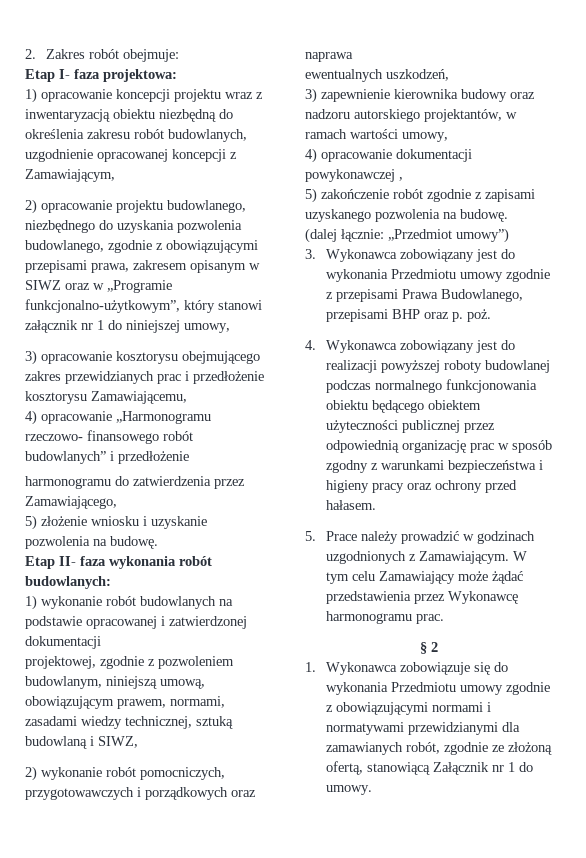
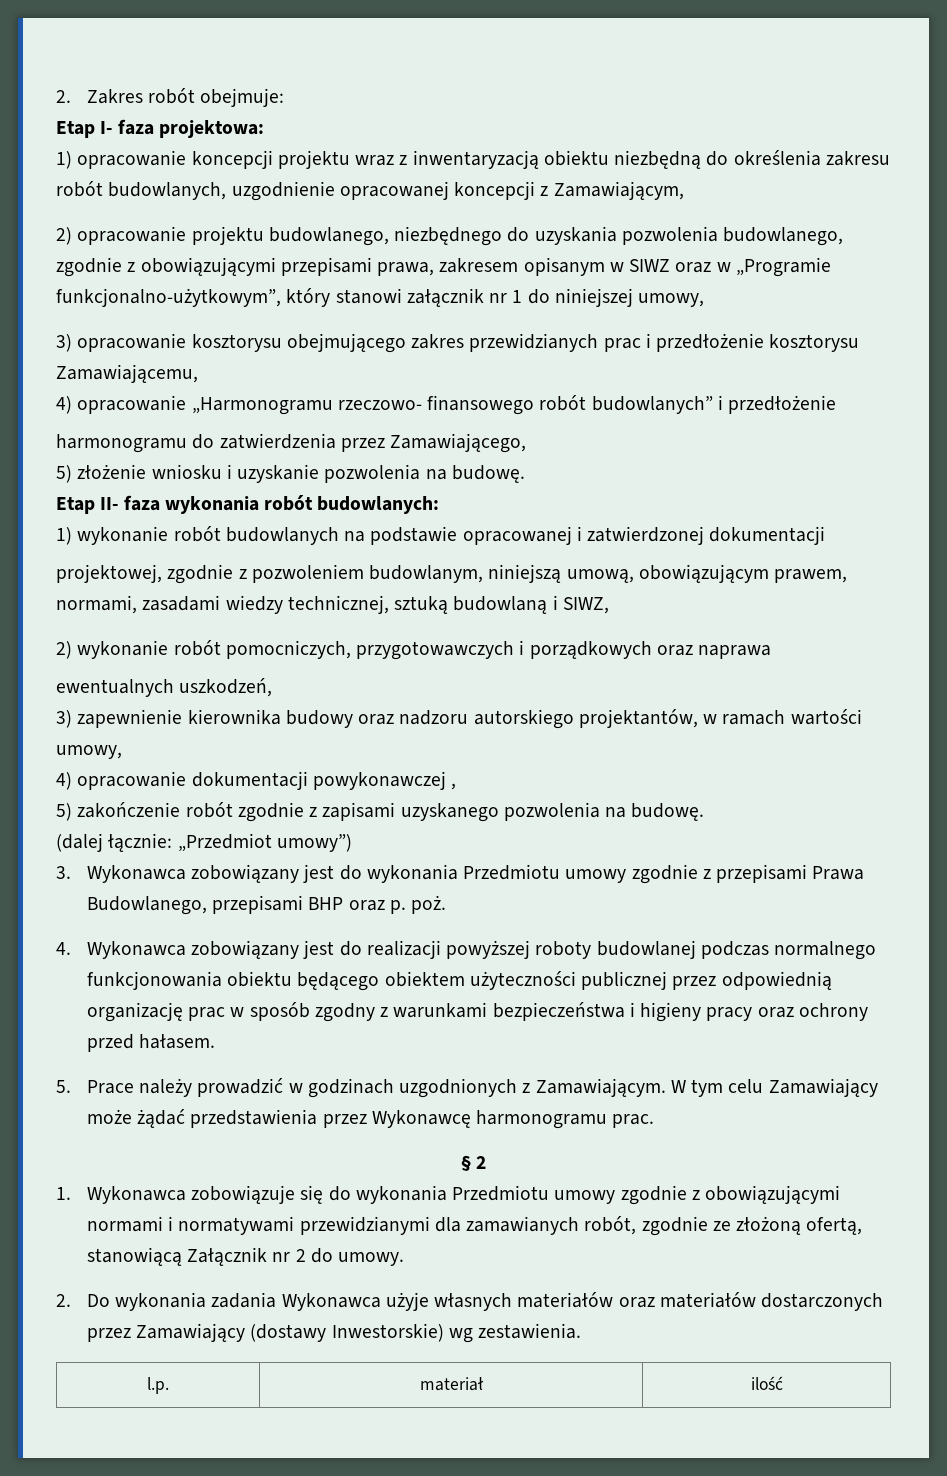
- 1. Wykonawca zobowiązuje się do wykonania Przedmiotu umowy zgodnie z obowiązującymi normami i normatywami przewidzianymi dla zamawianych robót, zgodnie ze złożoną ofertą, stanowiącą Załącznik nr 1 do umowy.
+ 1. Wykonawca zobowiązuje się do wykonania Przedmiotu umowy zgodnie z obowiązującymi normami i normatywami przewidzianymi dla zamawianych robót, zgodnie ze złożoną ofertą, stanowiącą Załącznik nr 2 do umowy.
+ 2. Do wykonania zadania Wykonawca użyje własnych materiałów oraz materiałów dostarczonych przez Zamawiający (dostawy Inwestorskie) wg zestawienia.
+ l.p. | materiał | ilość

